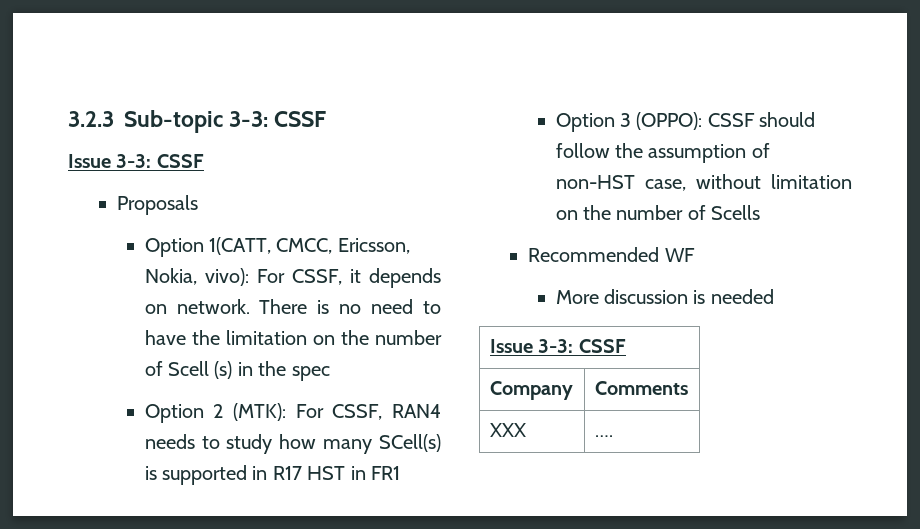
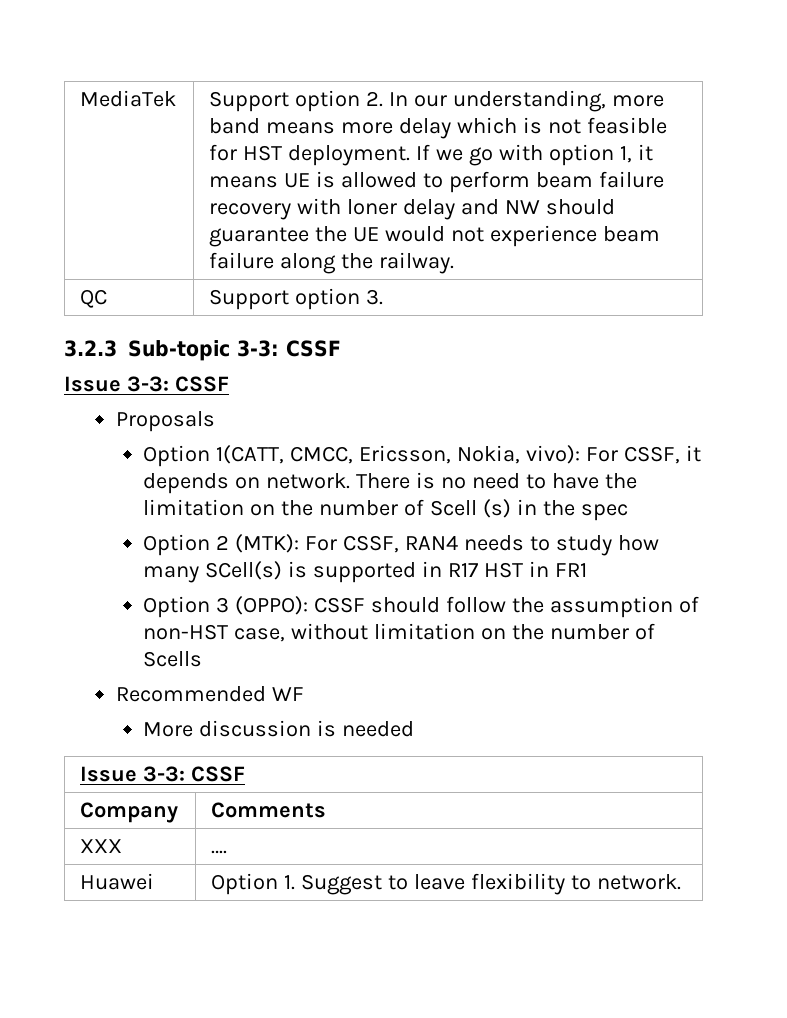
+ MediaTek | Support option 2. In our understanding, more band means more delay which is not feasible for HST deployment. If we go with option 1, it means UE is allowed to perform beam failure recovery with loner delay and NW should guarantee the UE would not experience beam failure along the railway.
+ QC | Support option 3.
+ Huawei | Option 1. Suggest to leave flexibility to network.

